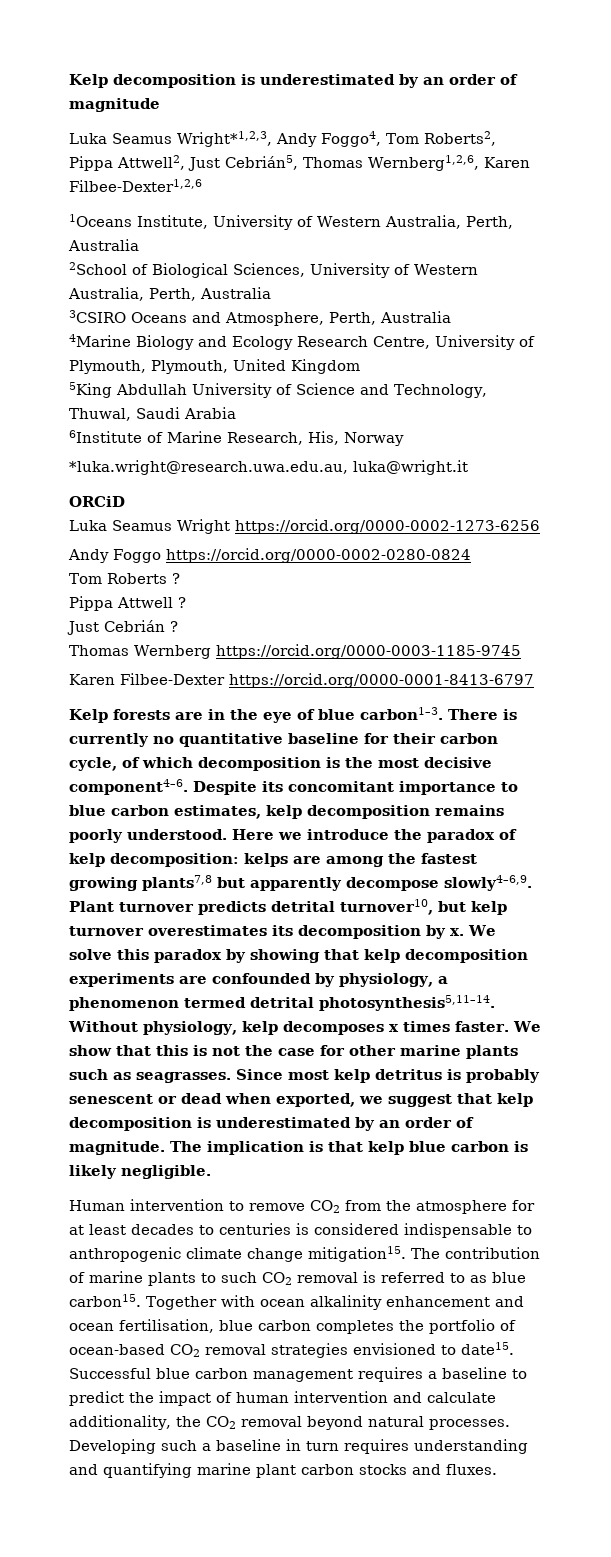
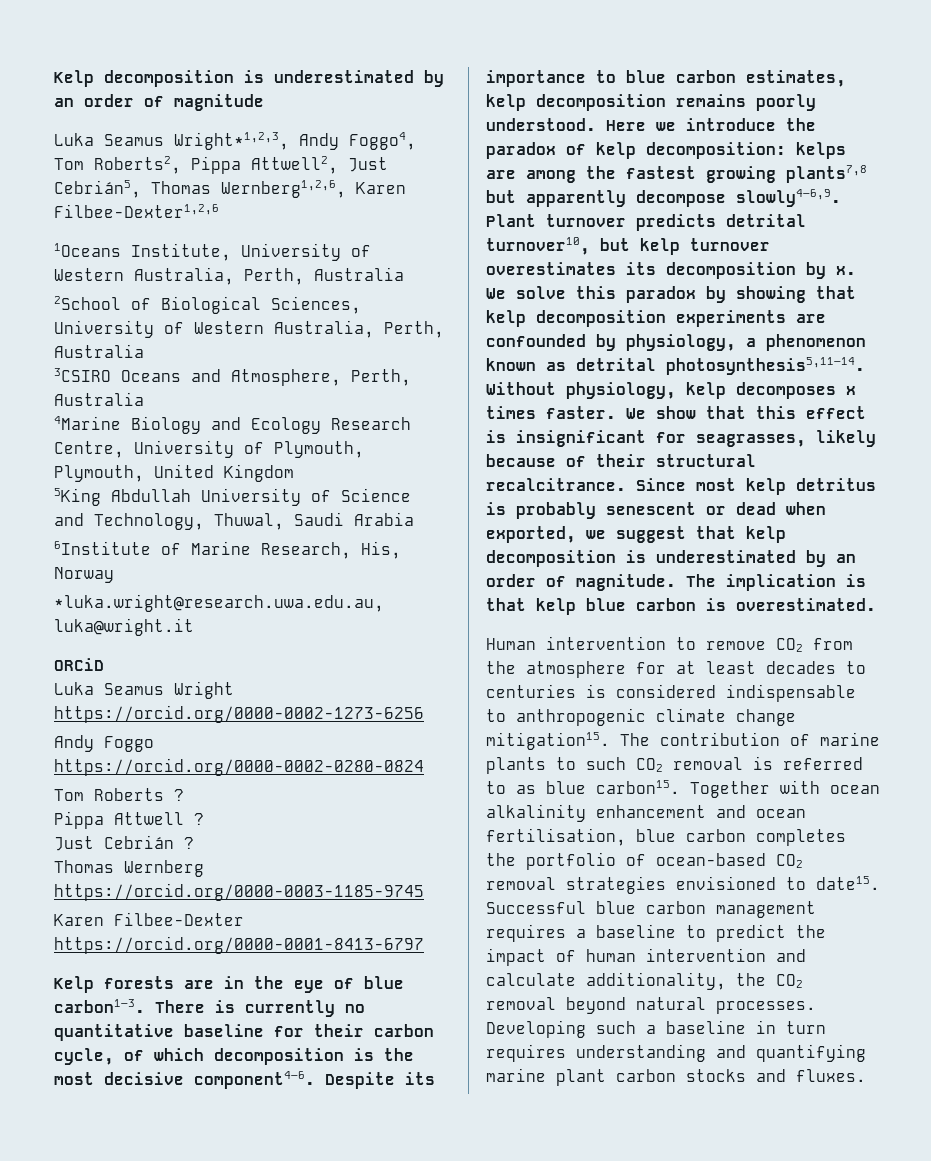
- Despite its concomitant importance to blue carbon estimates, kelp decomposition remains poorly understood.
+ Despite its importance to blue carbon estimates, kelp decomposition remains poorly understood.
- We solve this paradox by showing that kelp decomposition experiments are confounded by physiology, a phenomenon termed detrital photosynthesis5,11–14.
+ We solve this paradox by showing that kelp decomposition experiments are confounded by physiology, a phenomenon known as detrital photosynthesis5,11–14.
- We show that this is not the case for other marine plants such as seagrasses.
+ We show that this effect is insignificant for seagrasses, likely because of their structural recalcitrance.
- The implication is that kelp blue carbon is likely negligible.
+ The implication is that kelp blue carbon is overestimated.

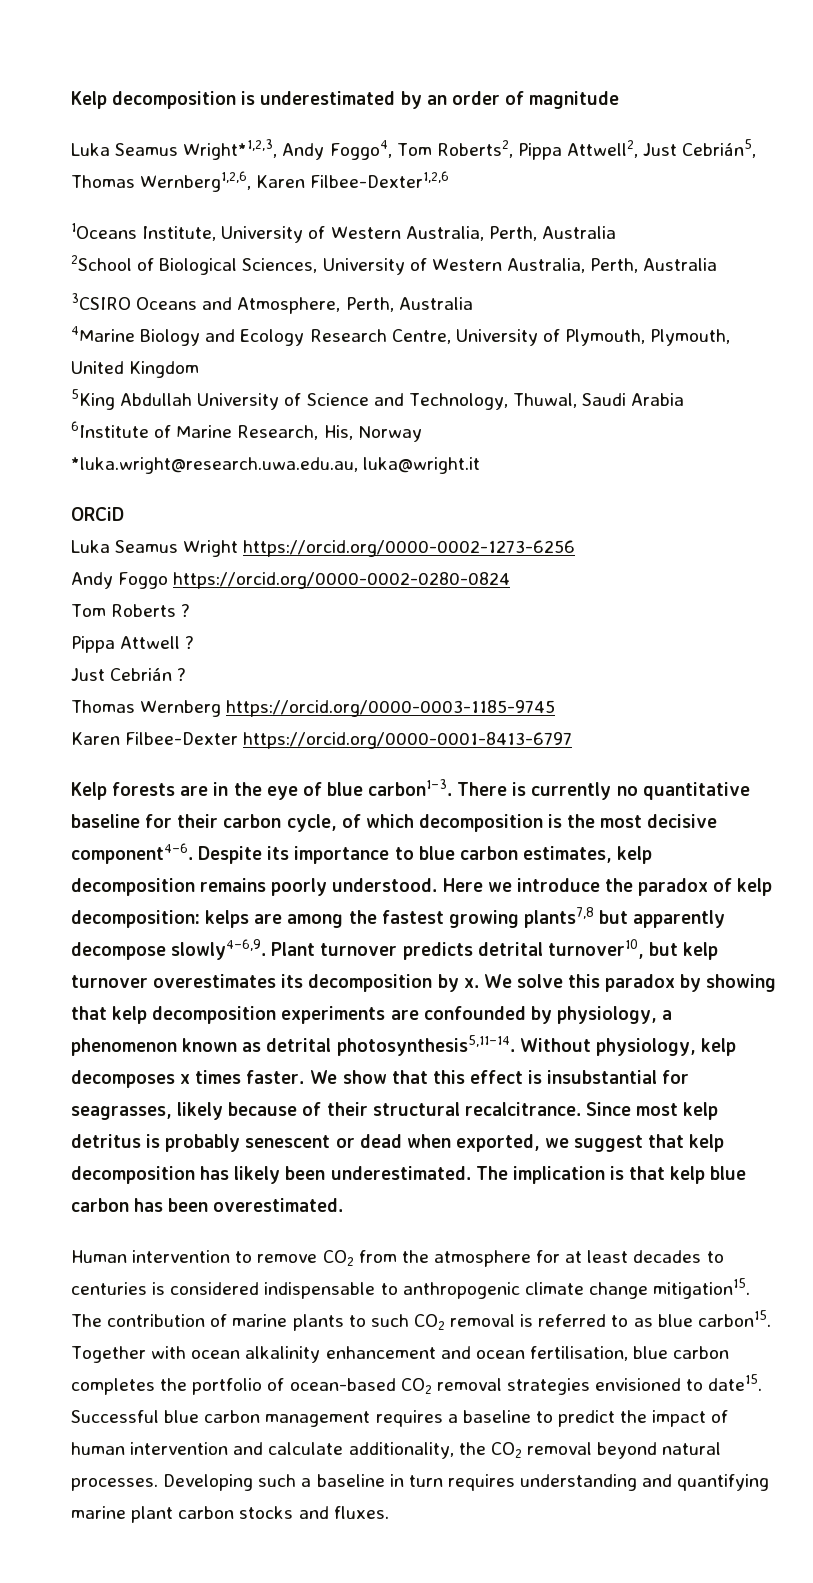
- We show that this effect is insignificant for seagrasses, likely because of their structural recalcitrance.
+ We show that this effect is insubstantial for seagrasses, likely because of their structural recalcitrance.
- Since most kelp detritus is probably senescent or dead when exported, we suggest that kelp decomposition is underestimated by an order of magnitude.
+ Since most kelp detritus is probably senescent or dead when exported, we suggest that kelp decomposition has likely been underestimated.
- The implication is that kelp blue carbon is overestimated.
+ The implication is that kelp blue carbon has been overestimated.

